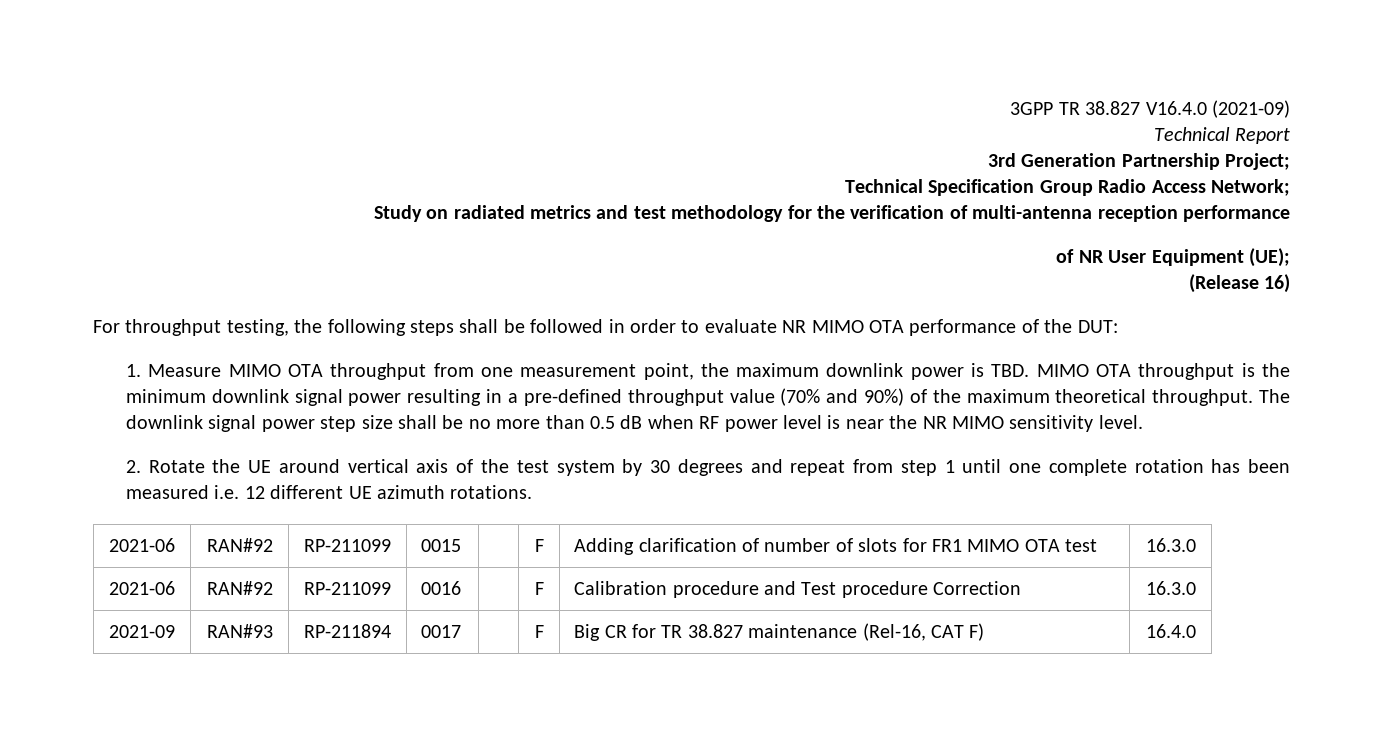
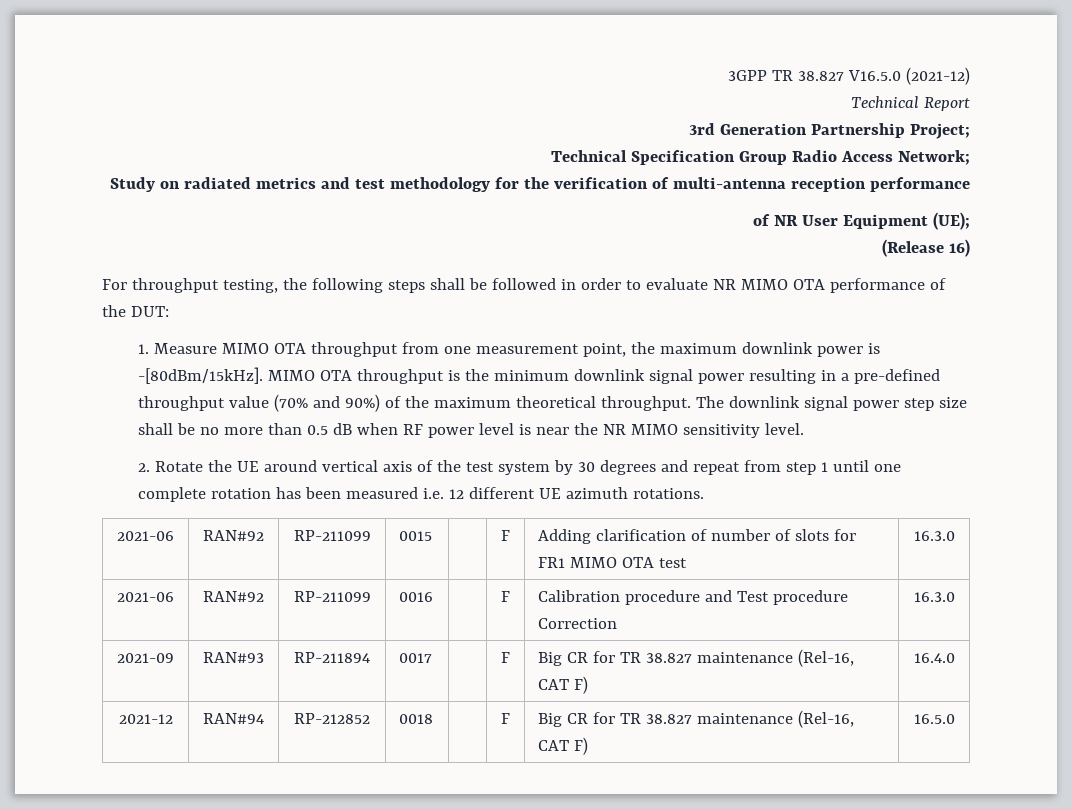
- 3GPP TR 38.827 V16.4.0 (2021-09)
+ 3GPP TR 38.827 V16.5.0 (2021-12)
- 1. Measure MIMO OTA throughput from one measurement point, the maximum downlink power is TBD. MIMO OTA throughput is the minimum downlink signal power resulting in a pre-defined throughput value (70% and 90%) of the maximum theoretical throughput.
+ 1. Measure MIMO OTA throughput from one measurement point, the maximum downlink power is -[80dBm/15kHz]. MIMO OTA throughput is the minimum downlink signal power resulting in a pre-defined throughput value (70% and 90%) of the maximum theoretical throughput.
+ 2021-12 | RAN#94 | RP-212852 | 0018 | | F | Big CR for TR 38.827 maintenance (Rel-16, CAT F) | 16.5.0

